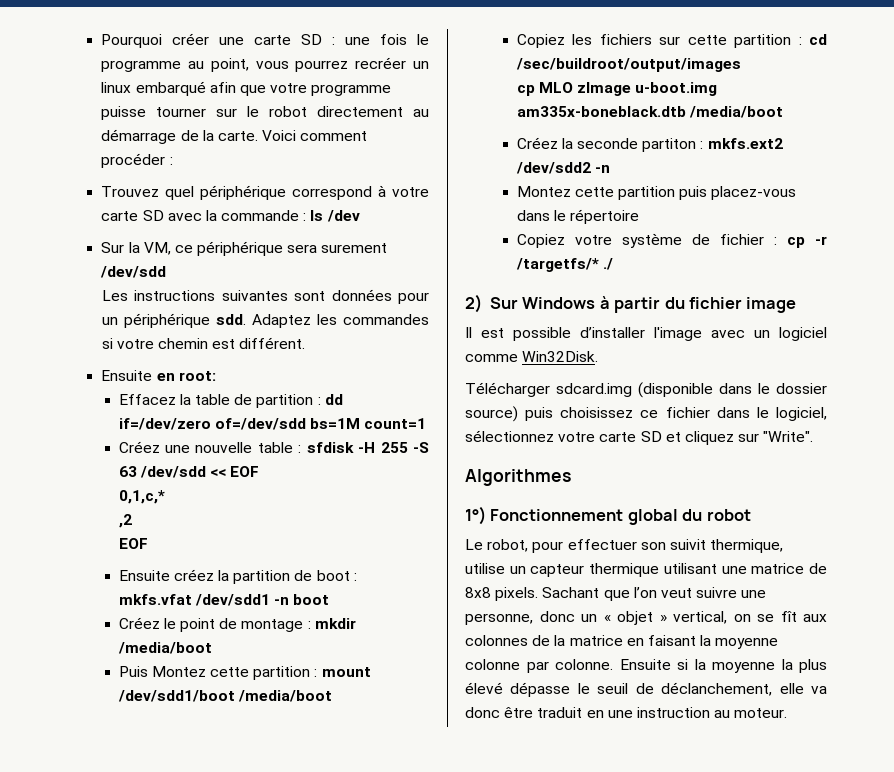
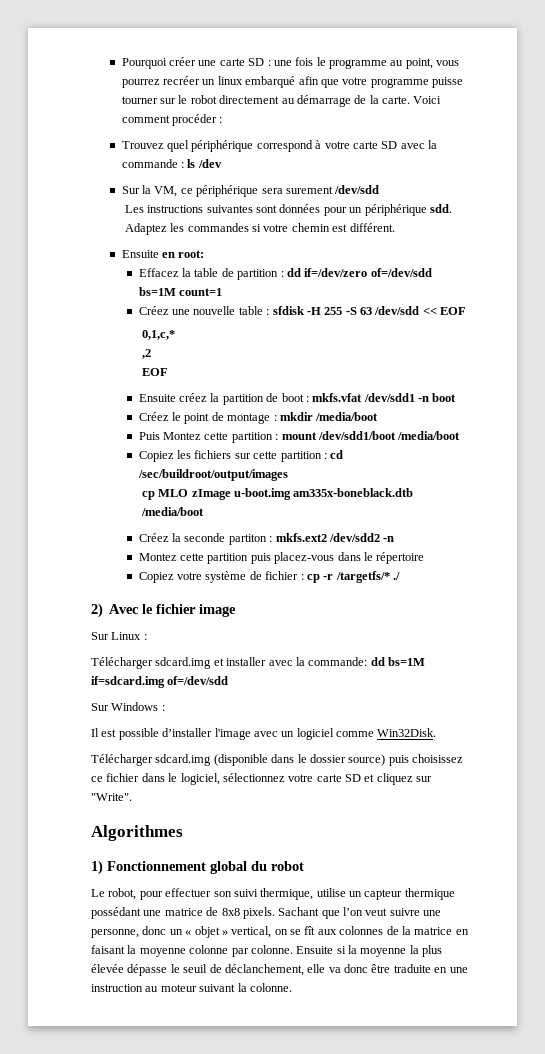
- 2) Sur Windows à partir du fichier image
+ 2) Avec le fichier image
+ Sur Linux :
+ Télécharger sdcard.img et installer avec la commande: dd bs=1M if=sdcard.img of=/dev/sdd
+ Sur Windows :
- 1°) Fonctionnement global du robot
+ 1) Fonctionnement global du robot
- Le robot, pour effectuer son suivit thermique, utilise un capteur thermique utilisant une matrice de 8x8 pixels.
+ Le robot, pour effectuer son suivi thermique, utilise un capteur thermique possédant une matrice de 8x8 pixels.
- Ensuite si la moyenne la plus élevé dépasse le seuil de déclanchement, elle va donc être traduit en une instruction au moteur.
+ Ensuite si la moyenne la plus élevée dépasse le seuil de déclanchement, elle va donc être traduite en une instruction au moteur suivant la colonne.

